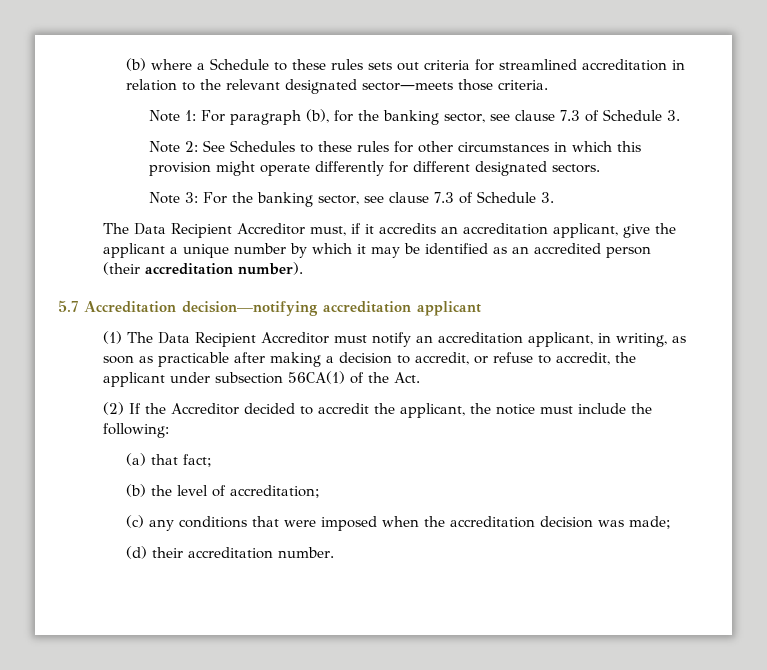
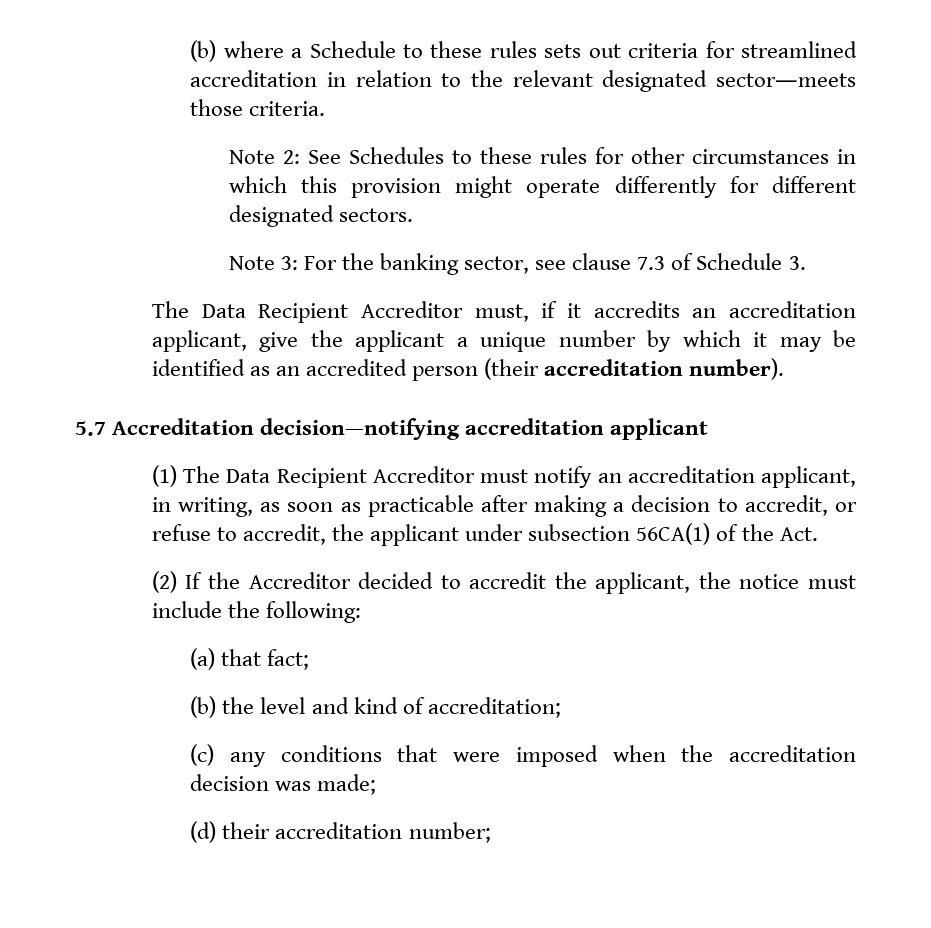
- Note 1: For paragraph (b), for the banking sector, see clause 7.3 of Schedule 3.
- (b) the level of accreditation;
+ (b) the level and kind of accreditation;
- (d) their accreditation number.
+ (d) their accreditation number;

